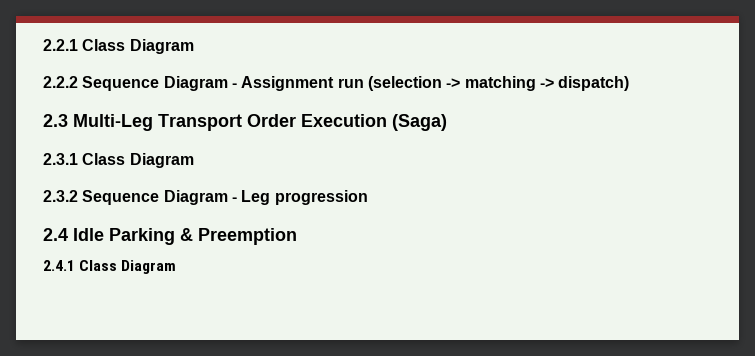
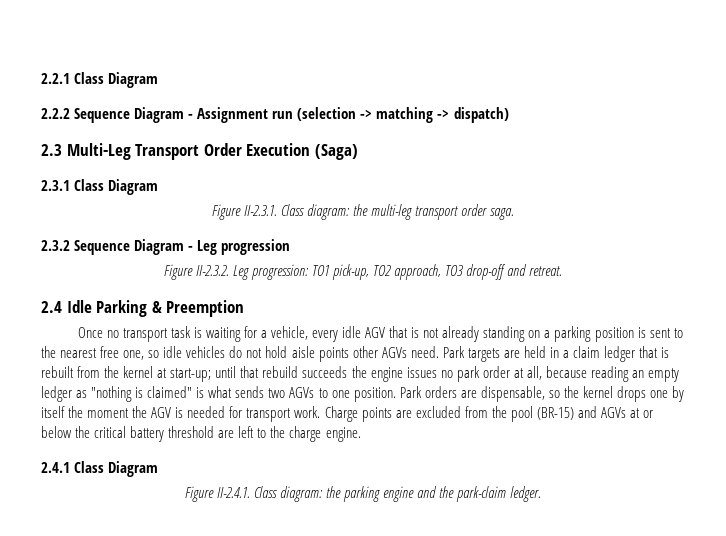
+ Figure II-2.3.1. Class diagram: the multi-leg transport order saga.
+ Figure II-2.3.2. Leg progression: TO1 pick-up, TO2 approach, TO3 drop-off and retreat.
+ Once no transport task is waiting for a vehicle, every idle AGV that is not already standing on a parking position is sent to the nearest free one, so idle vehicles do not hold aisle points other AGVs need. Park targets are held in a claim ledger that is rebuilt from the kernel at start-up; until that rebuild succeeds the engine issues no park order at all, because reading an empty ledger as "nothing is claimed" is what sends two AGVs to one position. Park orders are dispensable, so the kernel drops one by itself the moment the AGV is needed for transport work. Charge points are excluded from the pool (BR-15) and AGVs at or below the critical battery threshold are left to the charge engine.
  2.4.1 Class Diagram
+ Figure II-2.4.1. Class diagram: the parking engine and the park-claim ledger.

